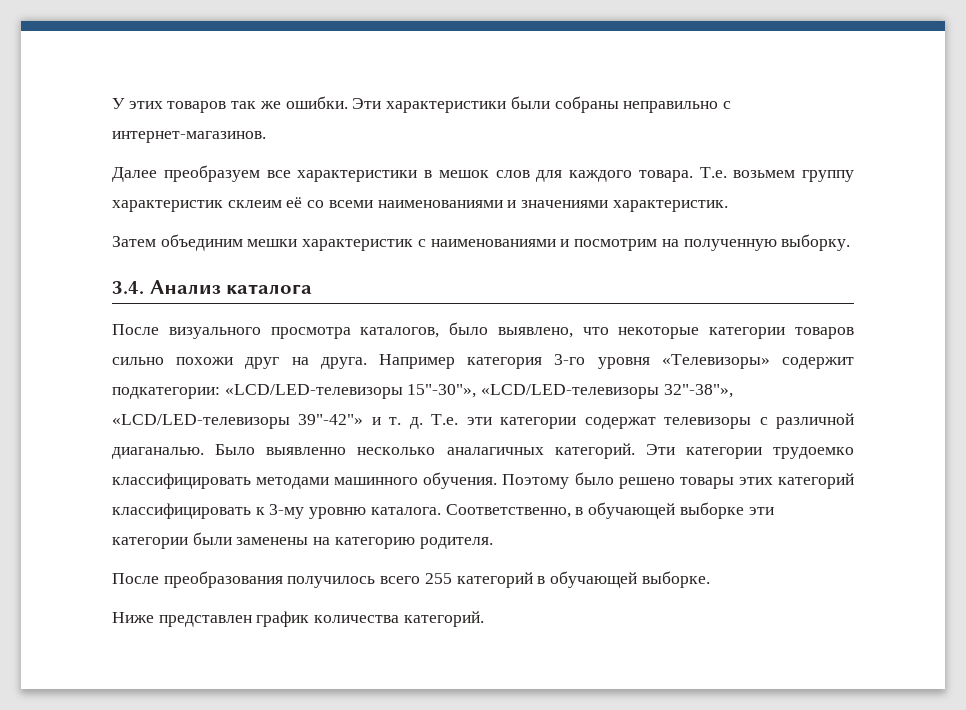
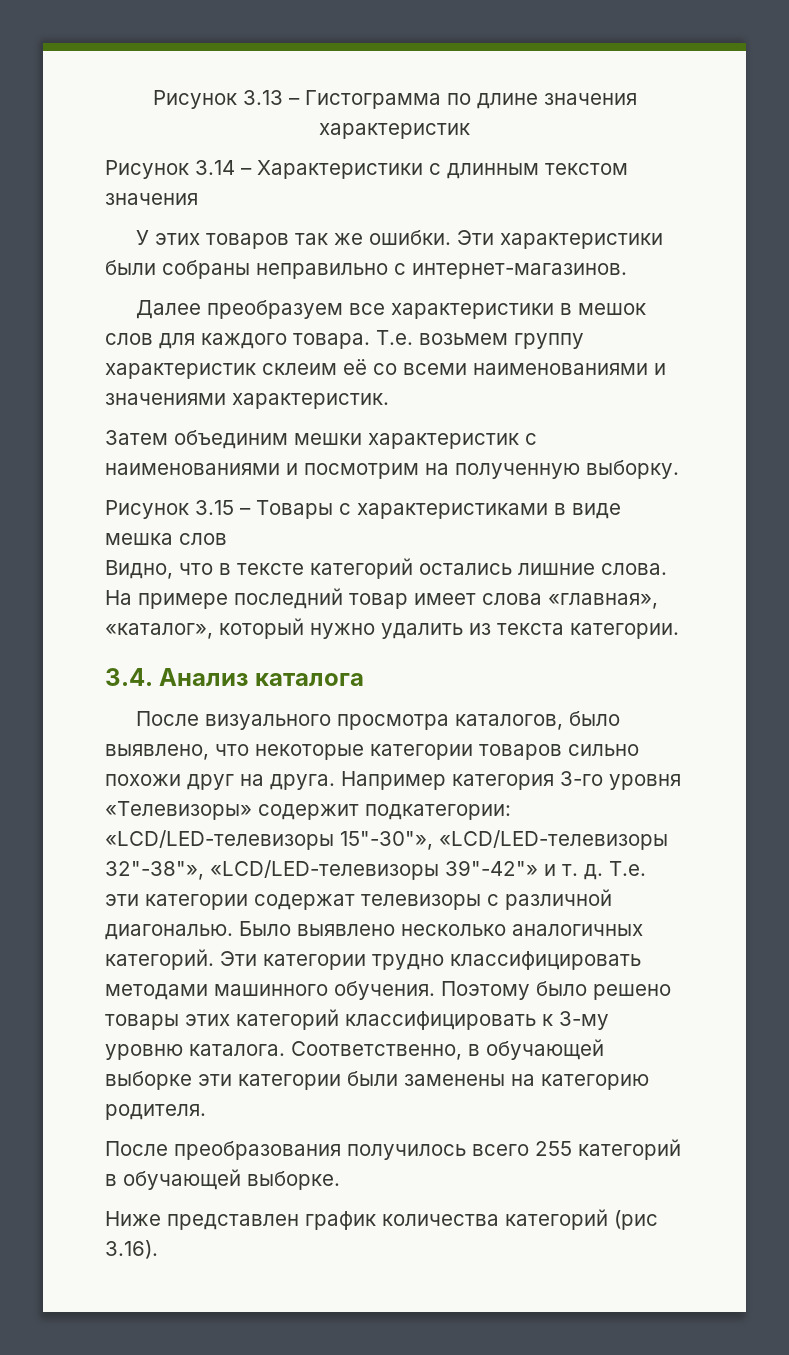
+ Рисунок 3.13 – Гистограмма по длине значения характеристик
+ Рисунок 3.14 – Характеристики с длинным текстом значения
+ Рисунок 3.15 – Товары с характеристиками в виде мешка слов
+ Видно, что в тексте категорий остались лишние слова. На примере последний товар имеет слова «главная», «каталог», который нужно удалить из текста категории.
- Т.е. эти категории содержат телевизоры с различной диаганалью. Было выявленно несколько аналагичных категорий.
+ Т.е. эти категории содержат телевизоры с различной диагональю. Было выявлено несколько аналогичных категорий.
- Эти категории трудоемко классифицировать методами машинного обучения.
+ Эти категории трудно классифицировать методами машинного обучения.
- Ниже представлен график количества категорий.
+ Ниже представлен график количества категорий (рис 3.16).

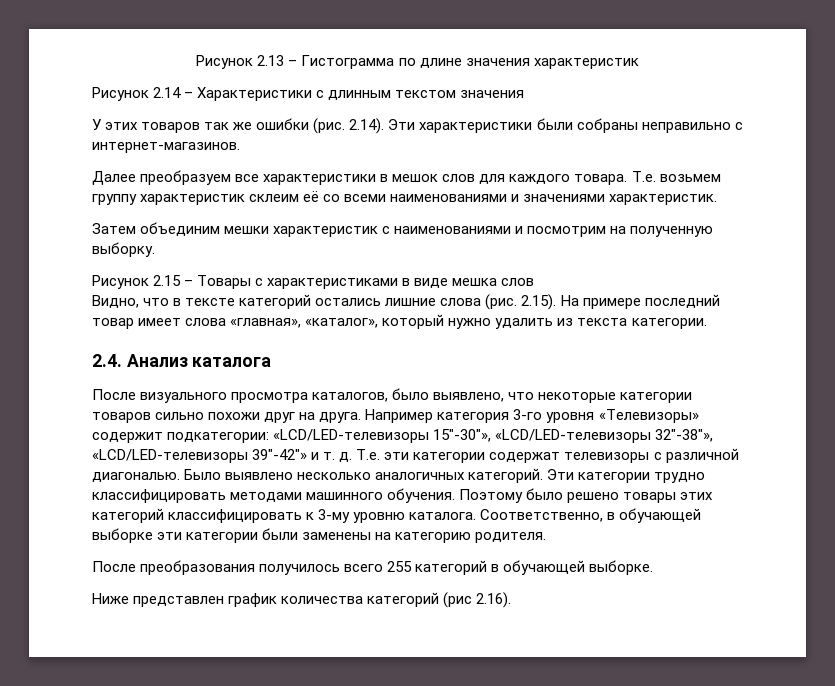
- Рисунок 3.13 – Гистограмма по длине значения характеристик
+ Рисунок 2.13 – Гистограмма по длине значения характеристик
- Рисунок 3.14 – Характеристики с длинным текстом значения
+ Рисунок 2.14 – Характеристики с длинным текстом значения
- У этих товаров так же ошибки. Эти характеристики были собраны неправильно с интернет-магазинов.
+ У этих товаров так же ошибки (рис. 2.14). Эти характеристики были собраны неправильно с интернет-магазинов.
- Рисунок 3.15 – Товары с характеристиками в виде мешка слов
+ Рисунок 2.15 – Товары с характеристиками в виде мешка слов
- Видно, что в тексте категорий остались лишние слова. На примере последний товар имеет слова «главная», «каталог», который нужно удалить из текста категории.
+ Видно, что в тексте категорий остались лишние слова (рис. 2.15). На примере последний товар имеет слова «главная», «каталог», который нужно удалить из текста категории.
- 3.4. Анализ каталога
+ 2.4. Анализ каталога
- Ниже представлен график количества категорий (рис 3.16).
+ Ниже представлен график количества категорий (рис 2.16).

